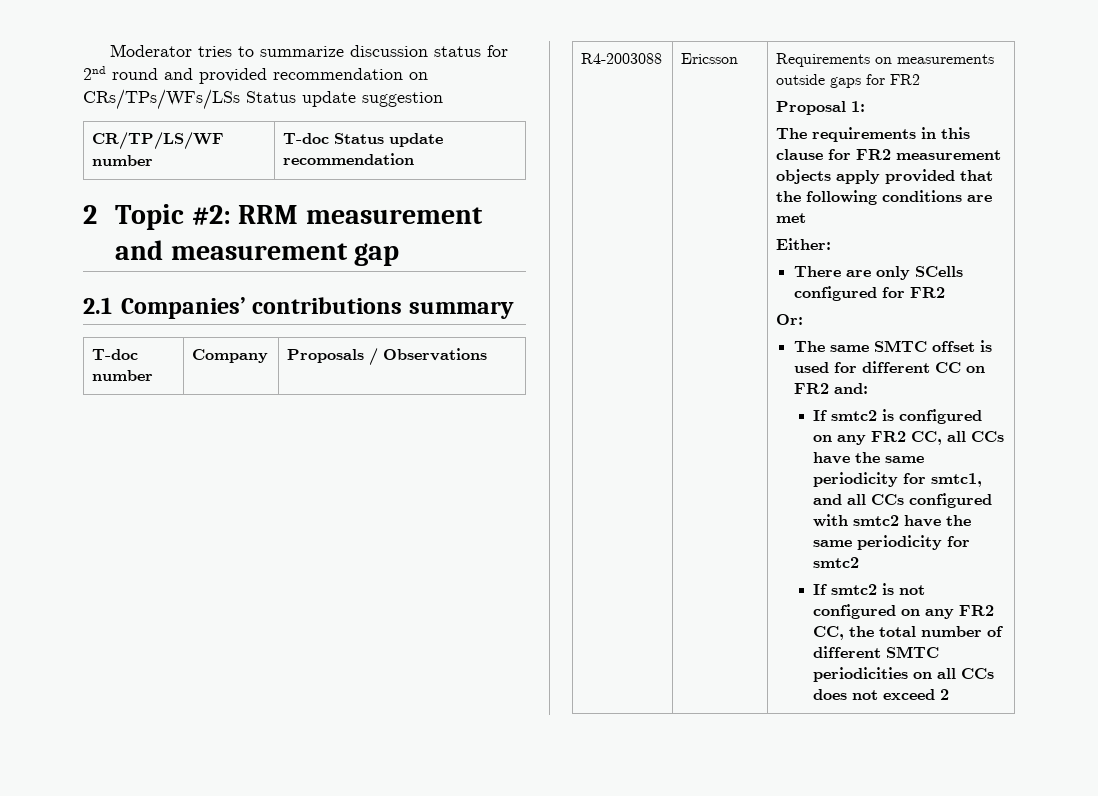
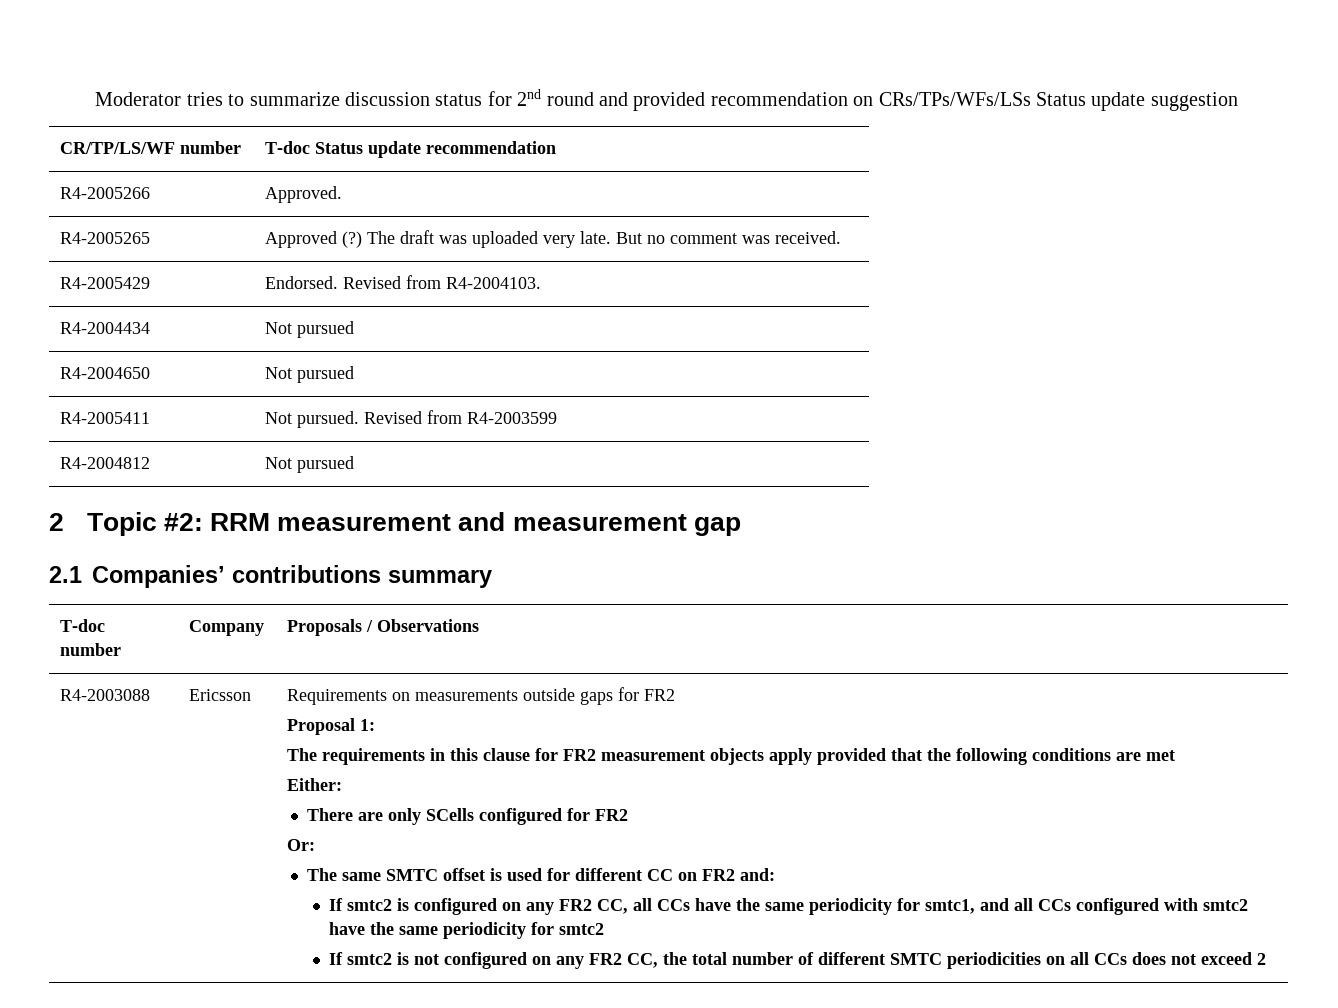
+ R4-2005266 | Approved.
+ R4-2005265 | Approved (?) The draft was uploaded very late. But no comment was received.
+ R4-2005429 | Endorsed. Revised from R4-2004103.
+ R4-2004434 | Not pursued
+ R4-2004650 | Not pursued
+ R4-2005411 | Not pursued. Revised from R4-2003599
+ R4-2004812 | Not pursued

